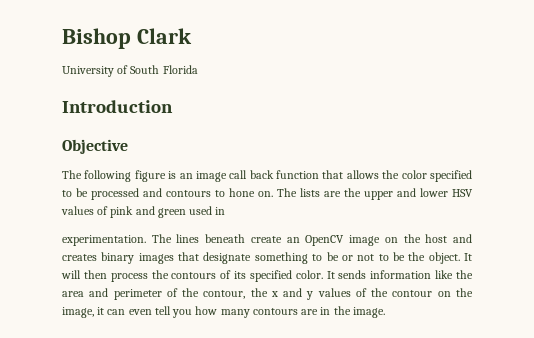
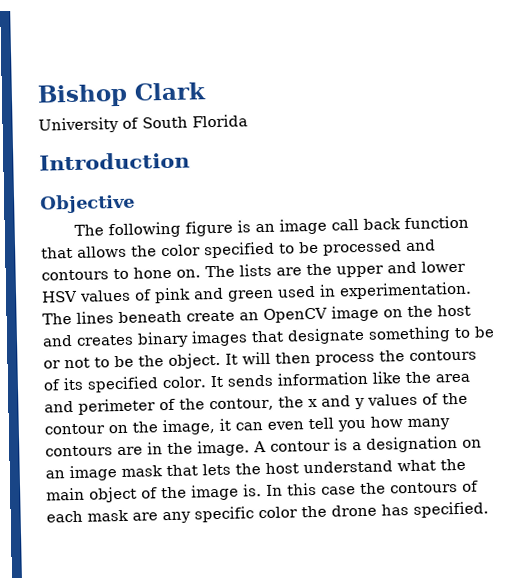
- The lists are the upper and lower HSV values of pink and green used in
- experimentation.
+ The lists are the upper and lower HSV values of pink and green used in experimentation.
+ A contour is a designation on an image mask that lets the host understand what the main object of the image is. In this case the contours of each mask are any specific color the drone has specified.

